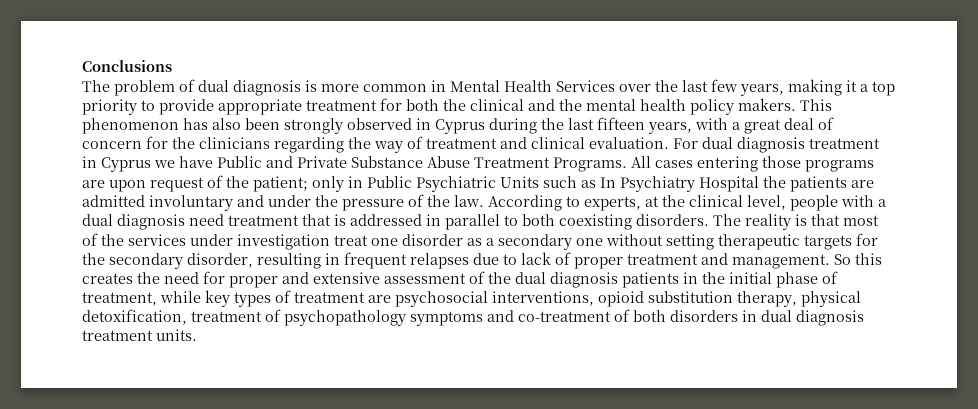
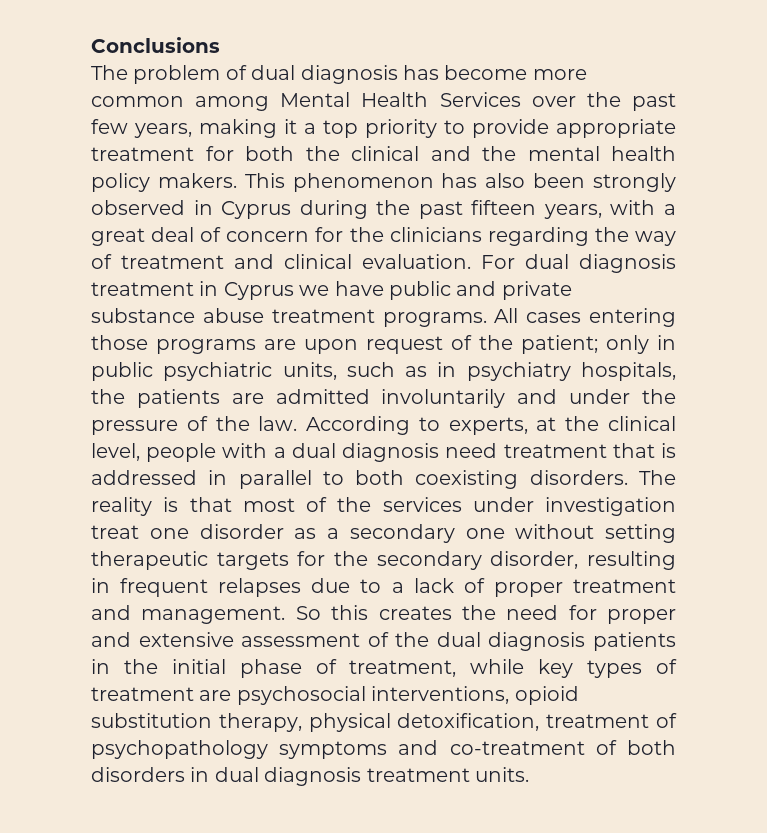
- The problem of dual diagnosis is more common in Mental Health Services over the last few years, making it a top priority to provide appropriate treatment for both the clinical and the mental health policy makers.
+ The problem of dual diagnosis has become more common among Mental Health Services over the past few years, making it a top priority to provide appropriate treatment for both the clinical and the mental health policy makers.
- This phenomenon has also been strongly observed in Cyprus during the last fifteen years, with a great deal of concern for the clinicians regarding the way of treatment and clinical evaluation.
+ This phenomenon has also been strongly observed in Cyprus during the past fifteen years, with a great deal of concern for the clinicians regarding the way of treatment and clinical evaluation.
- For dual diagnosis treatment in Cyprus we have Public and Private Substance Abuse Treatment Programs.
+ For dual diagnosis treatment in Cyprus we have public and private substance abuse treatment programs.
- All cases entering those programs are upon request of the patient; only in Public Psychiatric Units such as In Psychiatry Hospital the patients are admitted involuntary and under the pressure of the law.
+ All cases entering those programs are upon request of the patient; only in public psychiatric units, such as in psychiatry hospitals, the patients are admitted involuntarily and under the pressure of the law.
- The reality is that most of the services under investigation treat one disorder as a secondary one without setting therapeutic targets for the secondary disorder, resulting in frequent relapses due to lack of proper treatment and management.
+ The reality is that most of the services under investigation treat one disorder as a secondary one without setting therapeutic targets for the secondary disorder, resulting in frequent relapses due to a lack of proper treatment and management.

